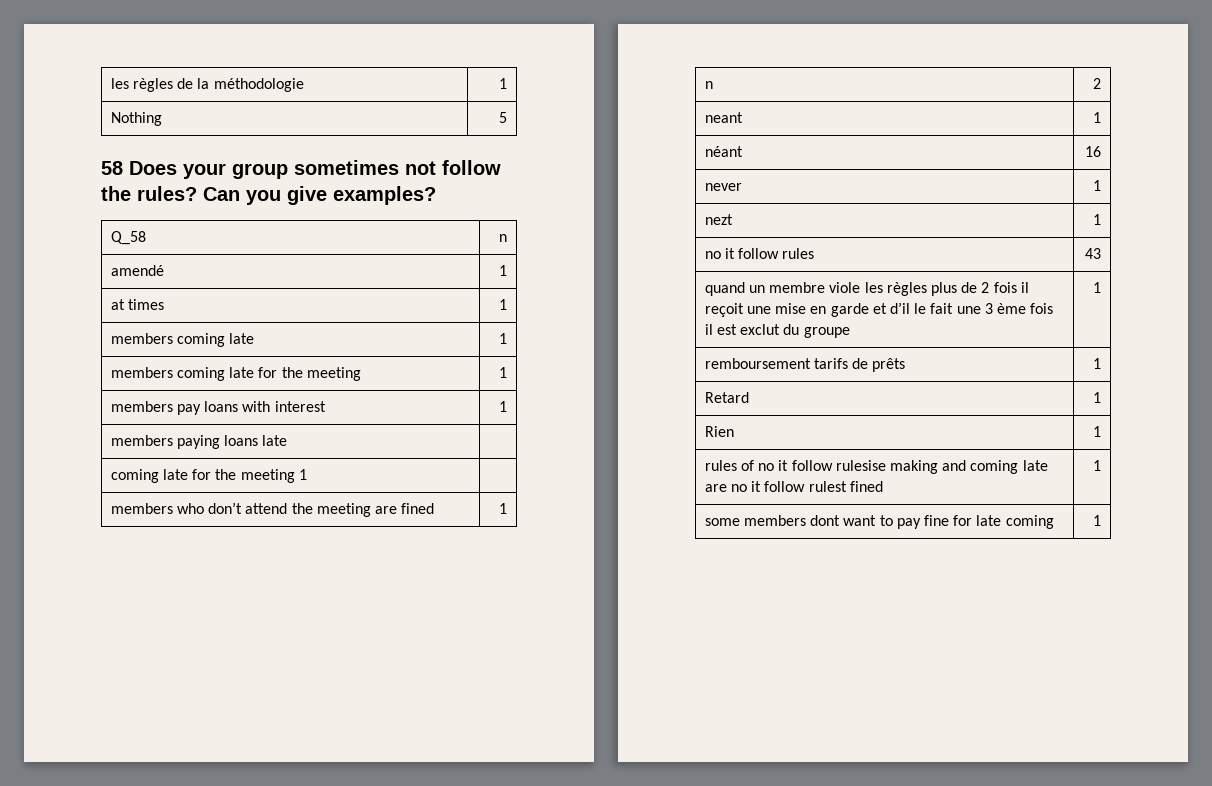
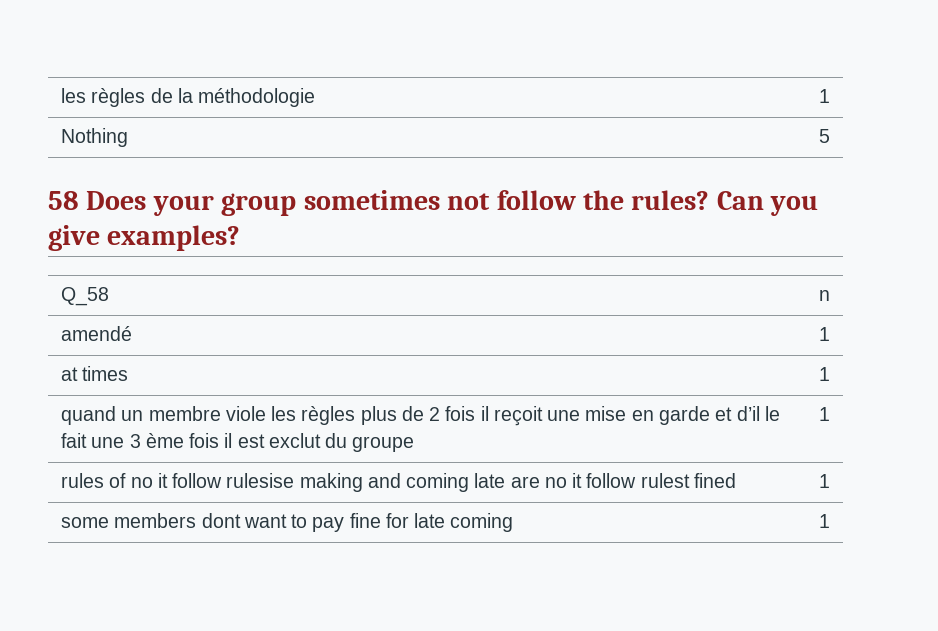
- members coming late | 1
- members coming late for the meeting | 1
- members pay loans with interest | 1
- members paying loans late |
- coming late for the meeting 1 |
- members who don’t attend the meeting are fined | 1
- n | 2
- neant | 1
- néant | 16
- never | 1
- nezt | 1
- no it follow rules | 43
- remboursement tarifs de prêts | 1
- Retard | 1
- Rien | 1

